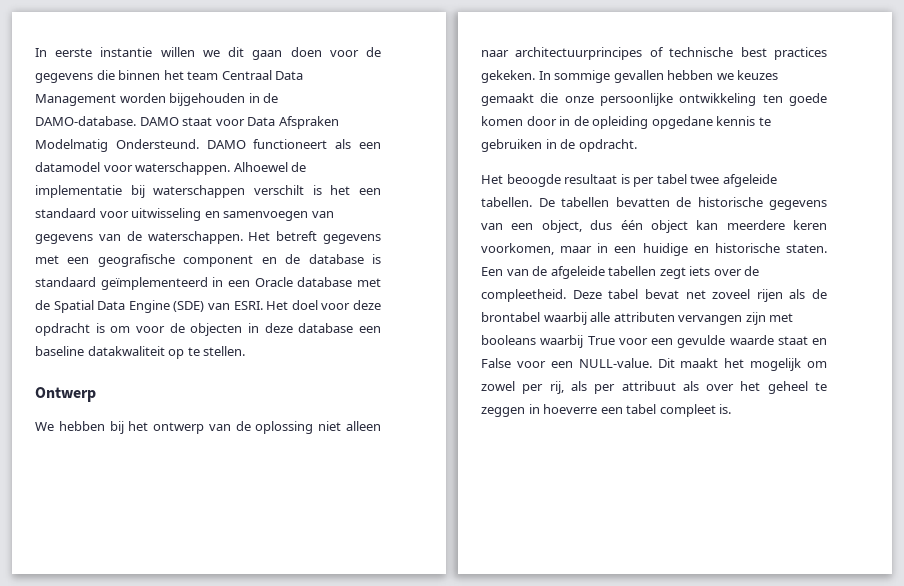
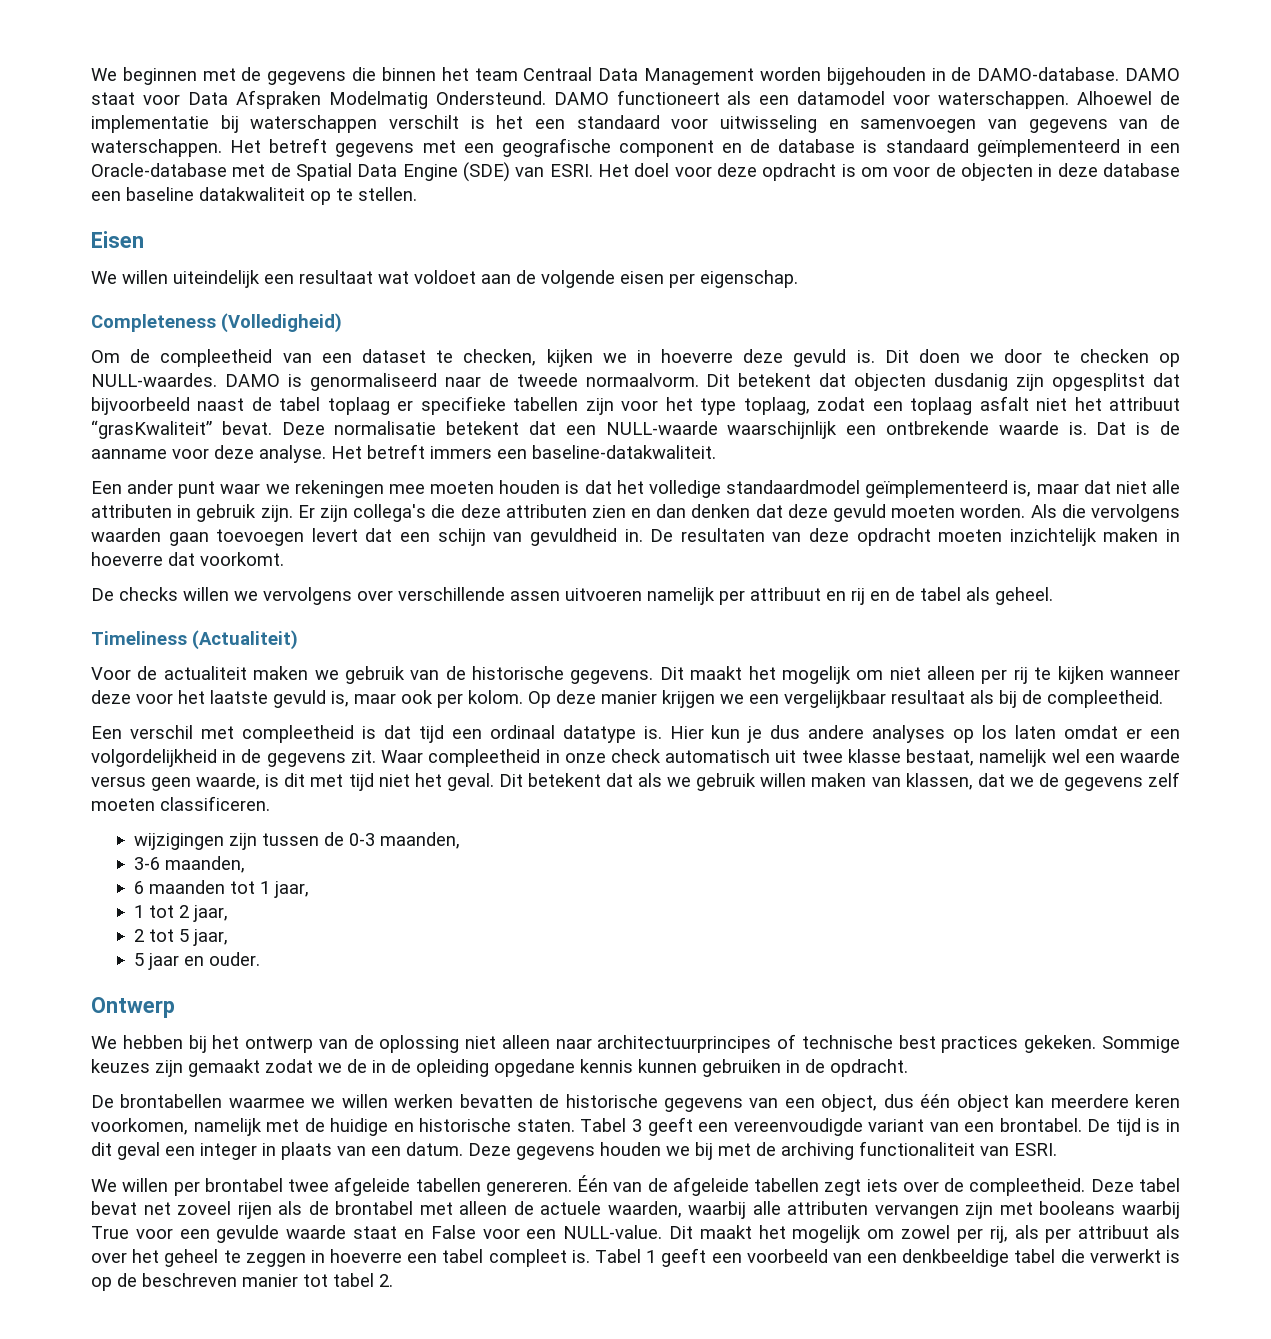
- In eerste instantie willen we dit gaan doen voor de gegevens die binnen het team Centraal Data Management worden bijgehouden in de DAMO-database.
+ We beginnen met de gegevens die binnen het team Centraal Data Management worden bijgehouden in de DAMO-database.
- Het betreft gegevens met een geografische component en de database is standaard geïmplementeerd in een Oracle database met de Spatial Data Engine (SDE) van ESRI.
+ Het betreft gegevens met een geografische component en de database is standaard geïmplementeerd in een Oracle-database met de Spatial Data Engine (SDE) van ESRI.
+ Eisen
+ We willen uiteindelijk een resultaat wat voldoet aan de volgende eisen per eigenschap.
+ Completeness (Volledigheid)
+ Om de compleetheid van een dataset te checken, kijken we in hoeverre deze gevuld is. Dit doen we door te checken op NULL-waardes. DAMO is genormaliseerd naar de tweede normaalvorm. Dit betekent dat objecten dusdanig zijn opgesplitst dat bijvoorbeeld naast de tabel toplaag er specifieke tabellen zijn voor het type toplaag, zodat een toplaag asfalt niet het attribuut “grasKwaliteit” bevat. Deze normalisatie betekent dat een NULL-waarde waarschijnlijk een ontbrekende waarde is. Dat is de aanname voor deze analyse. Het betreft immers een baseline-datakwaliteit.
+ Een ander punt waar we rekeningen mee moeten houden is dat het volledige standaardmodel geïmplementeerd is, maar dat niet alle attributen in gebruik zijn. Er zijn collega's die deze attributen zien en dan denken dat deze gevuld moeten worden. Als die vervolgens waarden gaan toevoegen levert dat een schijn van gevuldheid in. De resultaten van deze opdracht moeten inzichtelijk maken in hoeverre dat voorkomt.
+ De checks willen we vervolgens over verschillende assen uitvoeren namelijk per attribuut en rij en de tabel als geheel.
+ Timeliness (Actualiteit)
+ Voor de actualiteit maken we gebruik van de historische gegevens. Dit maakt het mogelijk om niet alleen per rij te kijken wanneer deze voor het laatste gevuld is, maar ook per kolom. Op deze manier krijgen we een vergelijkbaar resultaat als bij de compleetheid.
+ Een verschil met compleetheid is dat tijd een ordinaal datatype is. Hier kun je dus andere analyses op los laten omdat er een volgordelijkheid in de gegevens zit. Waar compleetheid in onze check automatisch uit twee klasse bestaat, namelijk wel een waarde versus geen waarde, is dit met tijd niet het geval. Dit betekent dat als we gebruik willen maken van klassen, dat we de gegevens zelf moeten classificeren.
+ wijzigingen zijn tussen de 0-3 maanden,
+ 3-6 maanden,
+ 6 maanden tot 1 jaar,
+ 1 tot 2 jaar,
+ 2 tot 5 jaar,
+ 5 jaar en ouder.
- In sommige gevallen hebben we keuzes gemaakt die onze persoonlijke ontwikkeling ten goede komen door in de opleiding opgedane kennis te gebruiken in de opdracht.
+ Sommige keuzes zijn gemaakt zodat we de in de opleiding opgedane kennis kunnen gebruiken in de opdracht.
- Het beoogde resultaat is per tabel twee afgeleide tabellen. De tabellen bevatten de historische gegevens van een object, dus één object kan meerdere keren voorkomen, maar in een huidige en historische staten.
+ De brontabellen waarmee we willen werken bevatten de historische gegevens van een object, dus één object kan meerdere keren voorkomen, namelijk met de huidige en historische staten.
- Een van de afgeleide tabellen zegt iets over de compleetheid.
+ Tabel 3 geeft een vereenvoudigde variant van een brontabel. De tijd is in dit geval een integer in plaats van een datum. Deze gegevens houden we bij met de archiving functionaliteit van ESRI.
+ We willen per brontabel twee afgeleide tabellen genereren. Één van de afgeleide tabellen zegt iets over de compleetheid.
- Deze tabel bevat net zoveel rijen als de brontabel waarbij alle attributen vervangen zijn met booleans waarbij True voor een gevulde waarde staat en False voor een NULL-value.
+ Deze tabel bevat net zoveel rijen als de brontabel met alleen de actuele waarden, waarbij alle attributen vervangen zijn met booleans waarbij True voor een gevulde waarde staat en False voor een NULL-value.
+ Tabel 1 geeft een voorbeeld van een denkbeeldige tabel die verwerkt is op de beschreven manier tot tabel 2.

